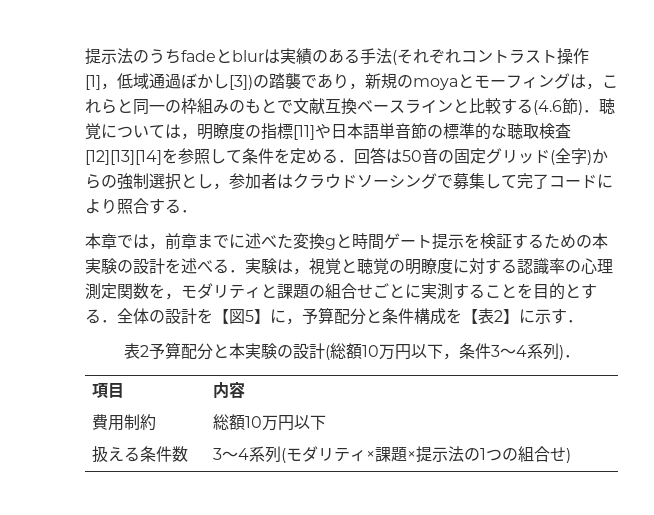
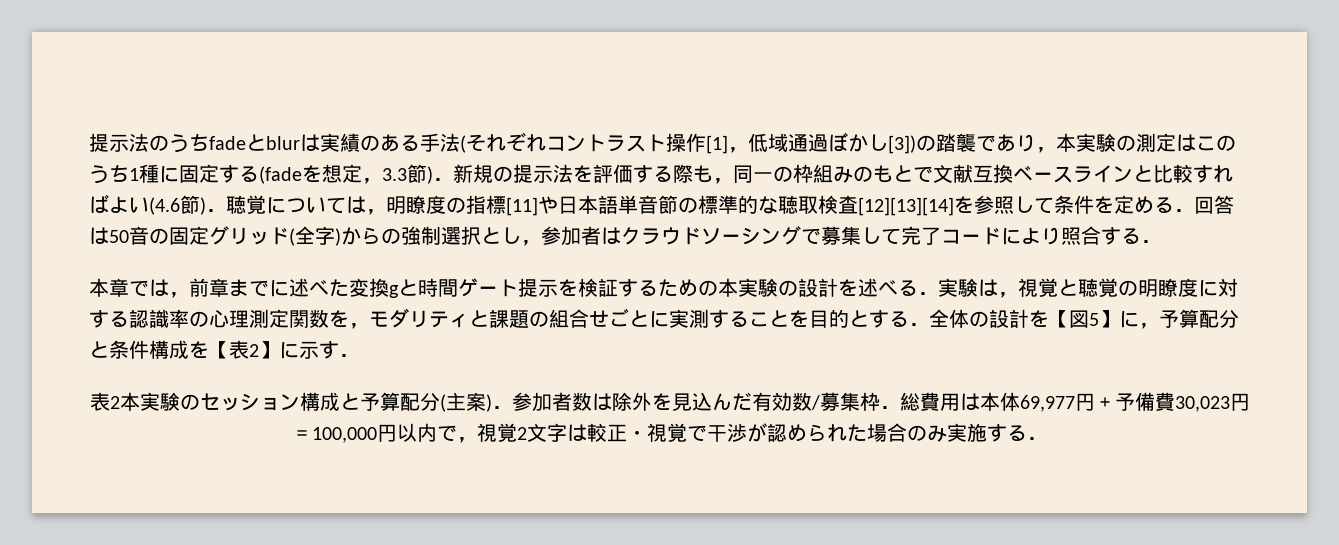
- 提示法のうちfadeとblurは実績のある手法(それぞれコントラスト操作[1]，低域通過ぼかし[3])の踏襲であり，新規のmoyaとモーフィングは，これらと同一の枠組みのもとで文献互換ベースラインと比較する(4.6節)．聴覚については，明瞭度の指標[11]や日本語単音節の標準的な聴取検査[12][13][14]を参照して条件を定める．回答は50音の固定グリッド(全字)からの強制選択とし，参加者はクラウドソーシングで募集して完了コードにより照合する．
+ 提示法のうちfadeとblurは実績のある手法(それぞれコントラスト操作[1]，低域通過ぼかし[3])の踏襲であり，本実験の測定はこのうち1種に固定する(fadeを想定，3.3節)．新規の提示法を評価する際も，同一の枠組みのもとで文献互換ベースラインと比較すればよい(4.6節)．聴覚については，明瞭度の指標[11]や日本語単音節の標準的な聴取検査[12][13][14]を参照して条件を定める．回答は50音の固定グリッド(全字)からの強制選択とし，参加者はクラウドソーシングで募集して完了コードにより照合する．
- 表2予算配分と本実験の設計(総額10万円以下，条件3〜4系列)．
- 項目 | 内容
- 費用制約 | 総額10万円以下
- 扱える条件数 | 3〜4系列(モダリティ×課題×提示法の1つの組合せ)
+ 表2本実験のセッション構成と予算配分(主案)．参加者数は除外を見込んだ有効数/募集枠．総費用は本体69,977円＋予備費30,023円＝100,000円以内で，視覚2文字は較正・視覚で干渉が認められた場合のみ実施する．

